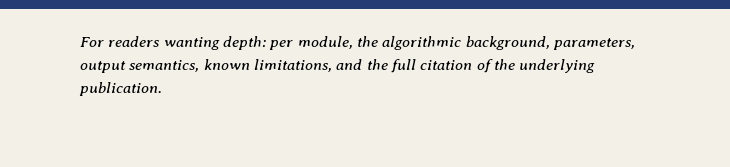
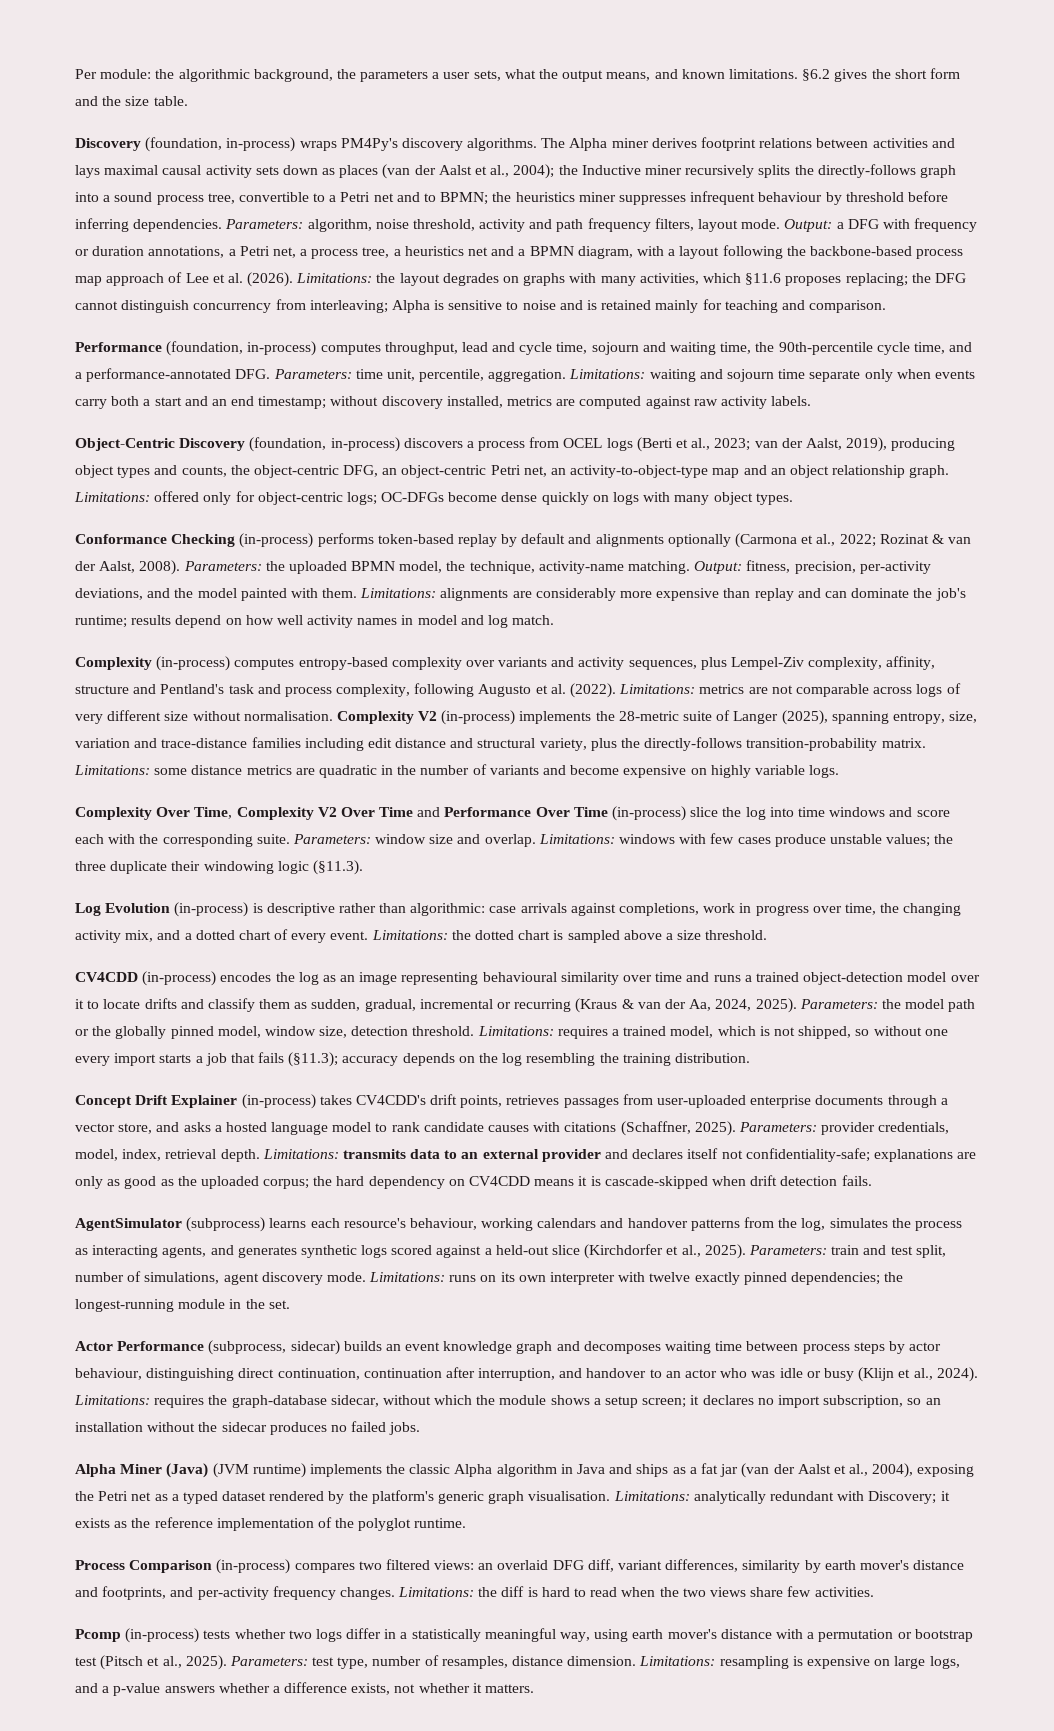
- For readers wanting depth: per module, the algorithmic background, parameters, output semantics, known limitations, and the full citation of the underlying publication.
+ Per module: the algorithmic background, the parameters a user sets, what the output means, and known limitations. §6.2 gives the short form and the size table.
+ Discovery (foundation, in-process) wraps PM4Py's discovery algorithms. The Alpha miner derives footprint relations between activities and lays maximal causal activity sets down as places (van der Aalst et al., 2004); the Inductive miner recursively splits the directly-follows graph into a sound process tree, convertible to a Petri net and to BPMN; the heuristics miner suppresses infrequent behaviour by threshold before inferring dependencies. Parameters: algorithm, noise threshold, activity and path frequency filters, layout mode. Output: a DFG with frequency or duration annotations, a Petri net, a process tree, a heuristics net and a BPMN diagram, with a layout following the backbone-based process map approach of Lee et al. (2026). Limitations: the layout degrades on graphs with many activities, which §11.6 proposes replacing; the DFG cannot distinguish concurrency from interleaving; Alpha is sensitive to noise and is retained mainly for teaching and comparison.
+ Performance (foundation, in-process) computes throughput, lead and cycle time, sojourn and waiting time, the 90th-percentile cycle time, and a performance-annotated DFG. Parameters: time unit, percentile, aggregation. Limitations: waiting and sojourn time separate only when events carry both a start and an end timestamp; without discovery installed, metrics are computed against raw activity labels.
+ Object-Centric Discovery (foundation, in-process) discovers a process from OCEL logs (Berti et al., 2023; van der Aalst, 2019), producing object types and counts, the object-centric DFG, an object-centric Petri net, an activity-to-object-type map and an object relationship graph. Limitations: offered only for object-centric logs; OC-DFGs become dense quickly on logs with many object types.
+ Conformance Checking (in-process) performs token-based replay by default and alignments optionally (Carmona et al., 2022; Rozinat & van der Aalst, 2008). Parameters: the uploaded BPMN model, the technique, activity-name matching. Output: fitness, precision, per-activity deviations, and the model painted with them. Limitations: alignments are considerably more expensive than replay and can dominate the job's runtime; results depend on how well activity names in model and log match.
+ Complexity (in-process) computes entropy-based complexity over variants and activity sequences, plus Lempel-Ziv complexity, affinity, structure and Pentland's task and process complexity, following Augusto et al. (2022). Limitations: metrics are not comparable across logs of very different size without normalisation. Complexity V2 (in-process) implements the 28-metric suite of Langer (2025), spanning entropy, size, variation and trace-distance families including edit distance and structural variety, plus the directly-follows transition-probability matrix. Limitations: some distance metrics are quadratic in the number of variants and become expensive on highly variable logs.
+ Complexity Over Time, Complexity V2 Over Time and Performance Over Time (in-process) slice the log into time windows and score each with the corresponding suite. Parameters: window size and overlap. Limitations: windows with few cases produce unstable values; the three duplicate their windowing logic (§11.3).
+ Log Evolution (in-process) is descriptive rather than algorithmic: case arrivals against completions, work in progress over time, the changing activity mix, and a dotted chart of every event. Limitations: the dotted chart is sampled above a size threshold.
+ CV4CDD (in-process) encodes the log as an image representing behavioural similarity over time and runs a trained object-detection model over it to locate drifts and classify them as sudden, gradual, incremental or recurring (Kraus & van der Aa, 2024, 2025). Parameters: the model path or the globally pinned model, window size, detection threshold. Limitations: requires a trained model, which is not shipped, so without one every import starts a job that fails (§11.3); accuracy depends on the log resembling the training distribution.
+ Concept Drift Explainer (in-process) takes CV4CDD's drift points, retrieves passages from user-uploaded enterprise documents through a vector store, and asks a hosted language model to rank candidate causes with citations (Schaffner, 2025). Parameters: provider credentials, model, index, retrieval depth. Limitations: transmits data to an external provider and declares itself not confidentiality-safe; explanations are only as good as the uploaded corpus; the hard dependency on CV4CDD means it is cascade-skipped when drift detection fails.
+ AgentSimulator (subprocess) learns each resource's behaviour, working calendars and handover patterns from the log, simulates the process as interacting agents, and generates synthetic logs scored against a held-out slice (Kirchdorfer et al., 2025). Parameters: train and test split, number of simulations, agent discovery mode. Limitations: runs on its own interpreter with twelve exactly pinned dependencies; the longest-running module in the set.
+ Actor Performance (subprocess, sidecar) builds an event knowledge graph and decomposes waiting time between process steps by actor behaviour, distinguishing direct continuation, continuation after interruption, and handover to an actor who was idle or busy (Klijn et al., 2024). Limitations: requires the graph-database sidecar, without which the module shows a setup screen; it declares no import subscription, so an installation without the sidecar produces no failed jobs.
+ Alpha Miner (Java) (JVM runtime) implements the classic Alpha algorithm in Java and ships as a fat jar (van der Aalst et al., 2004), exposing the Petri net as a typed dataset rendered by the platform's generic graph visualisation. Limitations: analytically redundant with Discovery; it exists as the reference implementation of the polyglot runtime.
+ Process Comparison (in-process) compares two filtered views: an overlaid DFG diff, variant differences, similarity by earth mover's distance and footprints, and per-activity frequency changes. Limitations: the diff is hard to read when the two views share few activities.
+ Pcomp (in-process) tests whether two logs differ in a statistically meaningful way, using earth mover's distance with a permutation or bootstrap test (Pitsch et al., 2025). Parameters: test type, number of resamples, distance dimension. Limitations: resampling is expensive on large logs, and a p-value answers whether a difference exists, not whether it matters.

